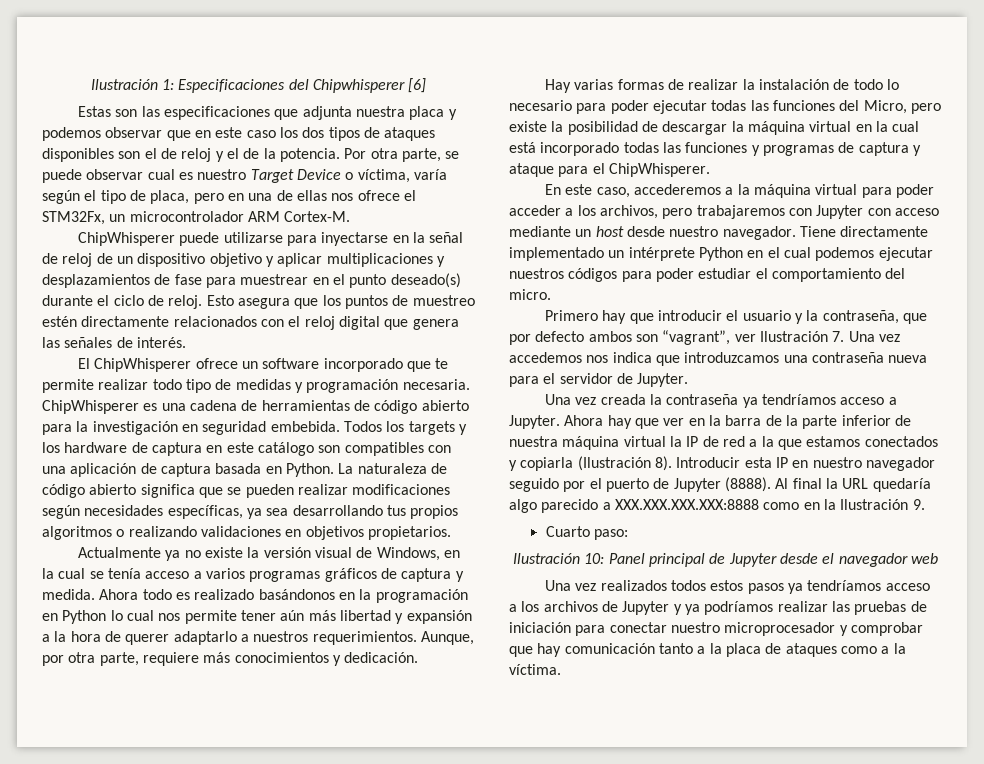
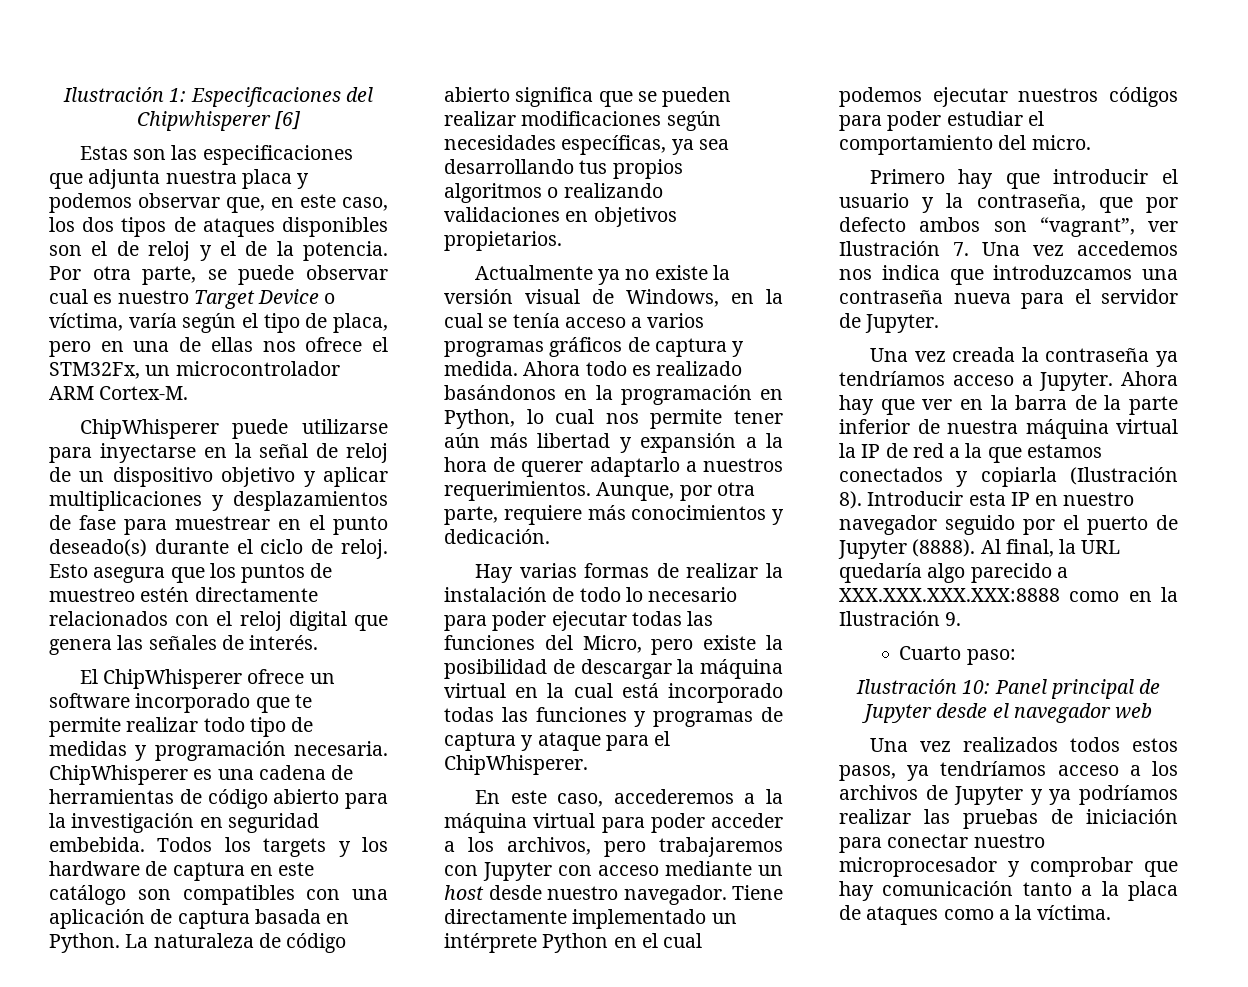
- Estas son las especificaciones que adjunta nuestra placa y podemos observar que en este caso los dos tipos de ataques disponibles son el de reloj y el de la potencia.
+ Estas son las especificaciones que adjunta nuestra placa y podemos observar que, en este caso, los dos tipos de ataques disponibles son el de reloj y el de la potencia.
- Ahora todo es realizado basándonos en la programación en Python lo cual nos permite tener aún más libertad y expansión a la hora de querer adaptarlo a nuestros requerimientos.
+ Ahora todo es realizado basándonos en la programación en Python, lo cual nos permite tener aún más libertad y expansión a la hora de querer adaptarlo a nuestros requerimientos.
- Al final la URL quedaría algo parecido a XXX.XXX.XXX.XXX:8888 como en la Ilustración 9.
+ Al final, la URL quedaría algo parecido a XXX.XXX.XXX.XXX:8888 como en la Ilustración 9.
- Una vez realizados todos estos pasos ya tendríamos acceso a los archivos de Jupyter y ya podríamos realizar las pruebas de iniciación para conectar nuestro microprocesador y comprobar que hay comunicación tanto a la placa de ataques como a la víctima.
+ Una vez realizados todos estos pasos, ya tendríamos acceso a los archivos de Jupyter y ya podríamos realizar las pruebas de iniciación para conectar nuestro microprocesador y comprobar que hay comunicación tanto a la placa de ataques como a la víctima.

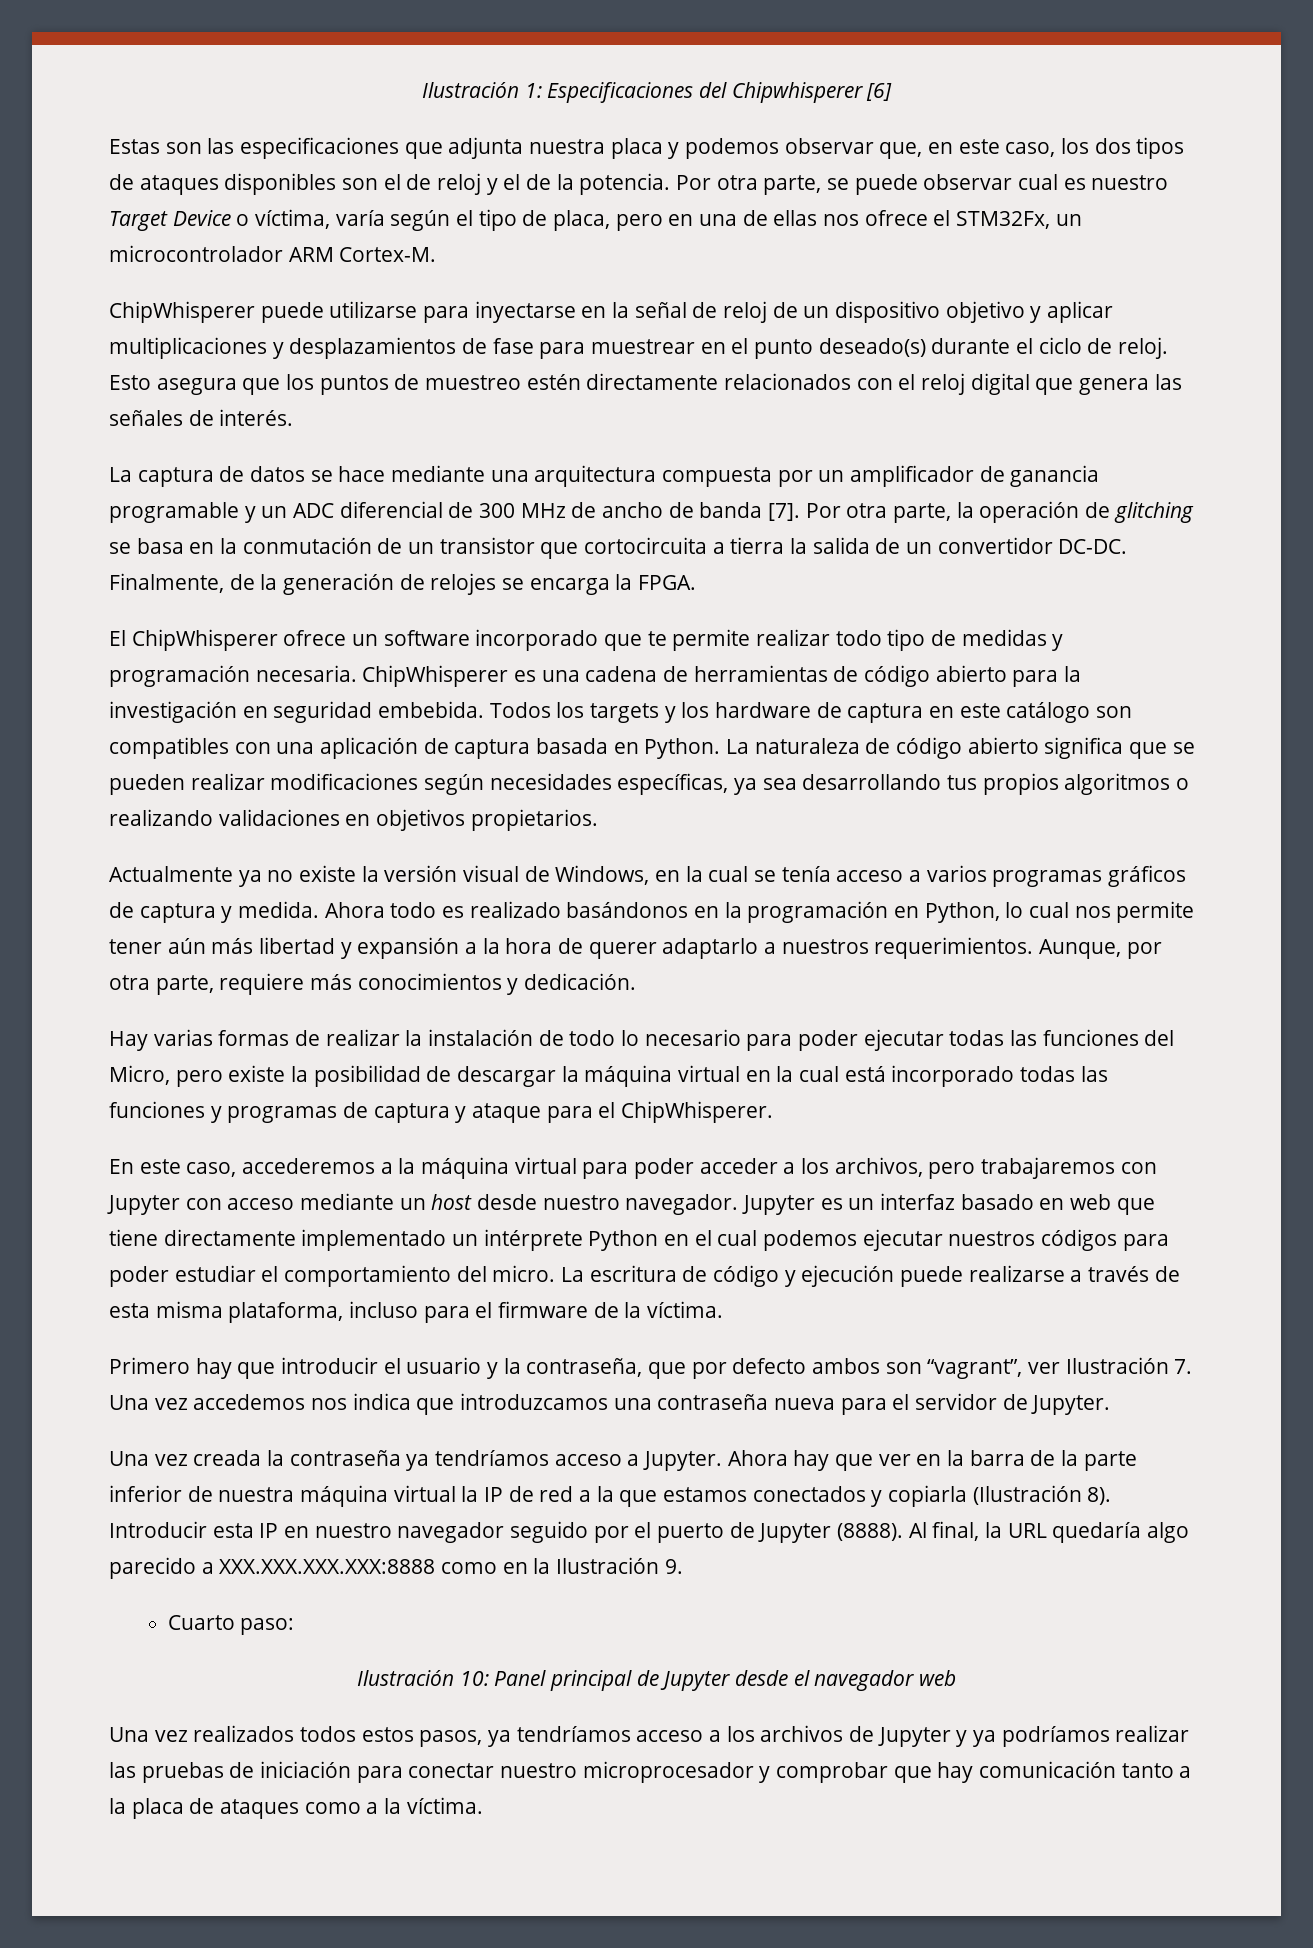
+ La captura de datos se hace mediante una arquitectura compuesta por un amplificador de ganancia programable y un ADC diferencial de 300 MHz de ancho de banda [7]. Por otra parte, la operación de glitching se basa en la conmutación de un transistor que cortocircuita a tierra la salida de un convertidor DC-DC. Finalmente, de la generación de relojes se encarga la FPGA.
- Tiene directamente implementado un intérprete Python en el cual podemos ejecutar nuestros códigos para poder estudiar el comportamiento del micro.
+ Jupyter es un interfaz basado en web que tiene directamente implementado un intérprete Python en el cual podemos ejecutar nuestros códigos para poder estudiar el comportamiento del micro. La escritura de código y ejecución puede realizarse a través de esta misma plataforma, incluso para el firmware de la víctima.

